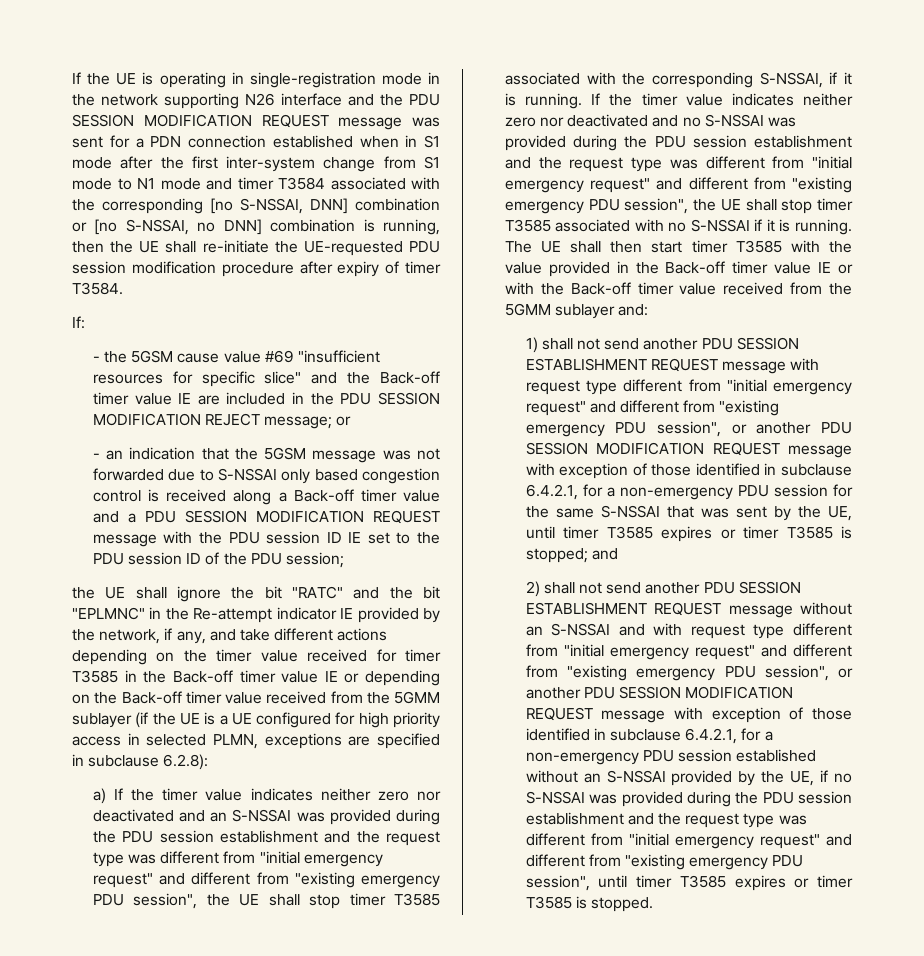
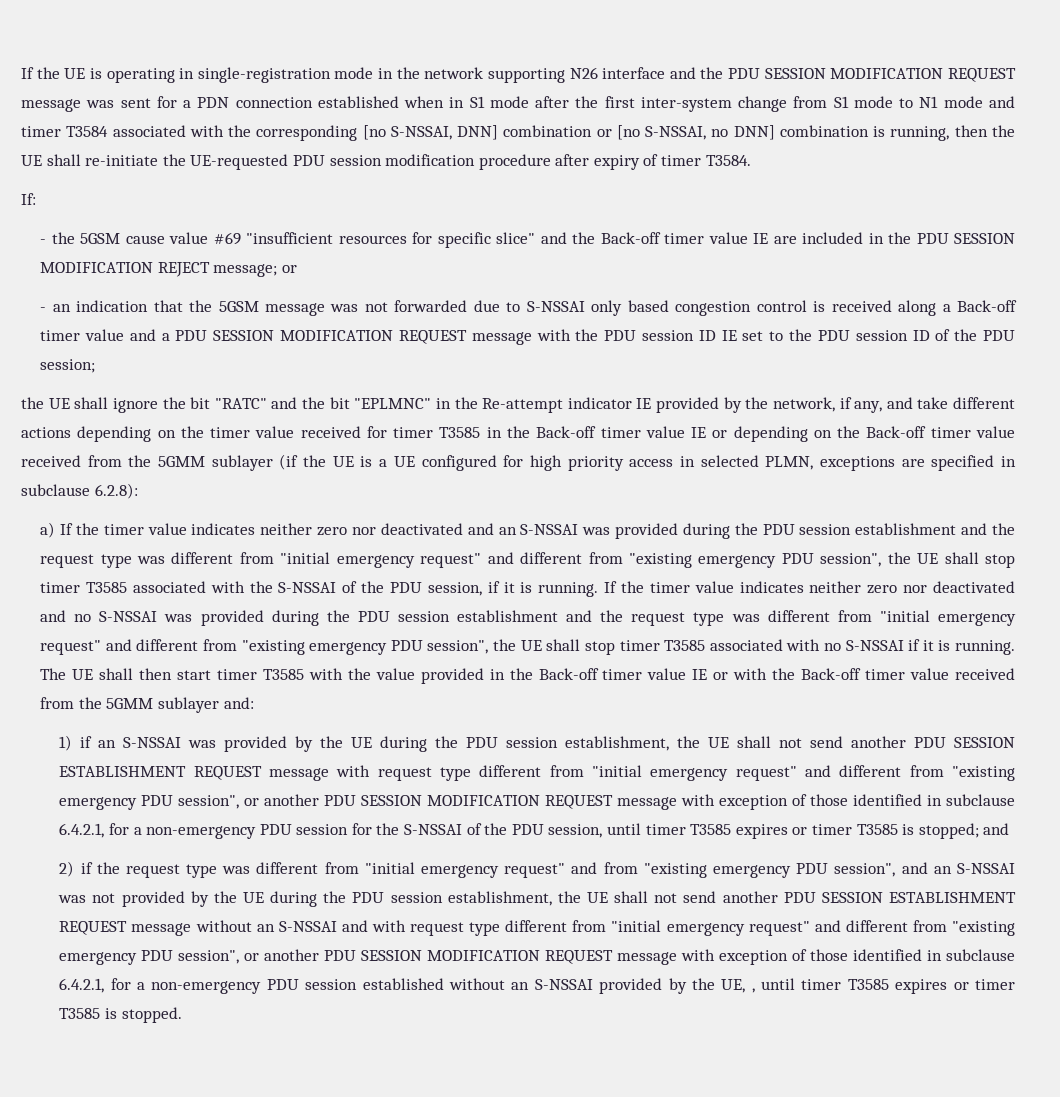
- a) If the timer value indicates neither zero nor deactivated and an S-NSSAI was provided during the PDU session establishment and the request type was different from "initial emergency request" and different from "existing emergency PDU session", the UE shall stop timer T3585 associated with the corresponding S-NSSAI, if it is running.
+ a) If the timer value indicates neither zero nor deactivated and an S-NSSAI was provided during the PDU session establishment and the request type was different from "initial emergency request" and different from "existing emergency PDU session", the UE shall stop timer T3585 associated with the S-NSSAI of the PDU session, if it is running.
- 1) shall not send another PDU SESSION ESTABLISHMENT REQUEST message with request type different from "initial emergency request" and different from "existing emergency PDU session", or another PDU SESSION MODIFICATION REQUEST message with exception of those identified in subclause 6.4.2.1, for a non-emergency PDU session for the same S-NSSAI that was sent by the UE, until timer T3585 expires or timer T3585 is stopped; and
+ 1) if an S-NSSAI was provided by the UE during the PDU session establishment, the UE shall not send another PDU SESSION ESTABLISHMENT REQUEST message with request type different from "initial emergency request" and different from "existing emergency PDU session", or another PDU SESSION MODIFICATION REQUEST message with exception of those identified in subclause 6.4.2.1, for a non-emergency PDU session for the S-NSSAI of the PDU session, until timer T3585 expires or timer T3585 is stopped; and
- 2) shall not send another PDU SESSION ESTABLISHMENT REQUEST message without an S-NSSAI and with request type different from "initial emergency request" and different from "existing emergency PDU session", or another PDU SESSION MODIFICATION REQUEST message with exception of those identified in subclause 6.4.2.1, for a non-emergency PDU session established without an S-NSSAI provided by the UE, if no S-NSSAI was provided during the PDU session establishment and the request type was different from "initial emergency request" and different from "existing emergency PDU session", until timer T3585 expires or timer T3585 is stopped.
+ 2) if the request type was different from "initial emergency request" and from "existing emergency PDU session", and an S-NSSAI was not provided by the UE during the PDU session establishment, the UE shall not send another PDU SESSION ESTABLISHMENT REQUEST message without an S-NSSAI and with request type different from "initial emergency request" and different from "existing emergency PDU session", or another PDU SESSION MODIFICATION REQUEST message with exception of those identified in subclause 6.4.2.1, for a non-emergency PDU session established without an S-NSSAI provided by the UE, , until timer T3585 expires or timer T3585 is stopped.

